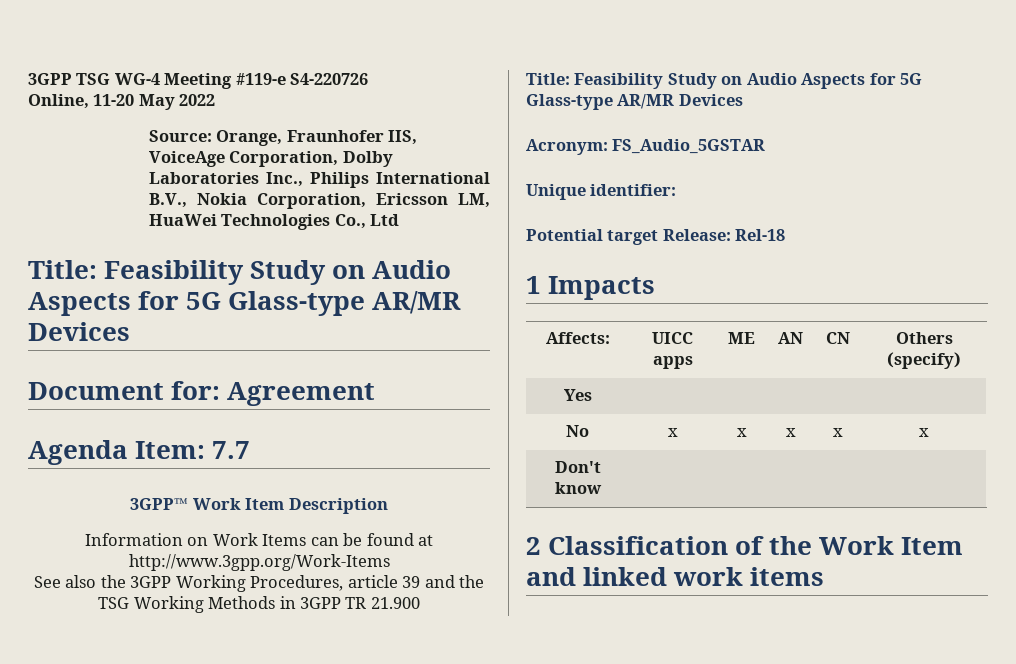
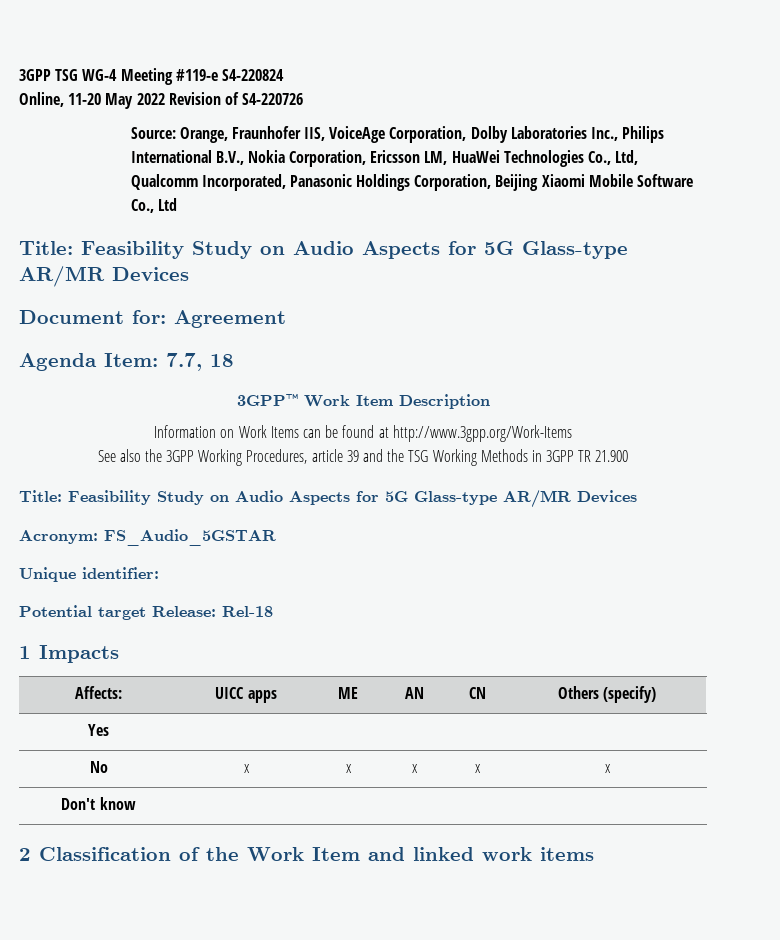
- 3GPP TSG WG-4 Meeting #119-e S4-220726
+ 3GPP TSG WG-4 Meeting #119-e S4-220824
- Online, 11-20 May 2022
+ Online, 11-20 May 2022 Revision of S4-220726
- Source: Orange, Fraunhofer IIS, VoiceAge Corporation, Dolby Laboratories Inc., Philips International B.V., Nokia Corporation, Ericsson LM, HuaWei Technologies Co., Ltd
+ Source: Orange, Fraunhofer IIS, VoiceAge Corporation, Dolby Laboratories Inc., Philips International B.V., Nokia Corporation, Ericsson LM, HuaWei Technologies Co., Ltd, Qualcomm Incorporated, Panasonic Holdings Corporation, Beijing Xiaomi Mobile Software Co., Ltd
- Agenda Item: 7.7
+ Agenda Item: 7.7, 18

